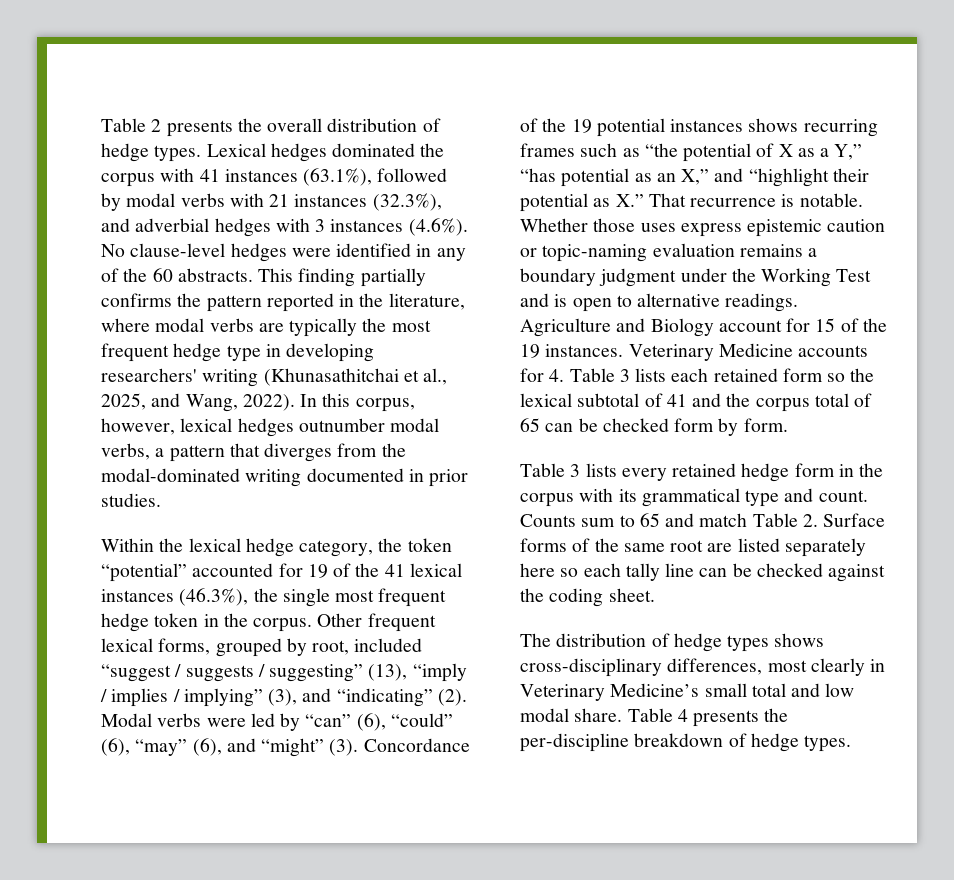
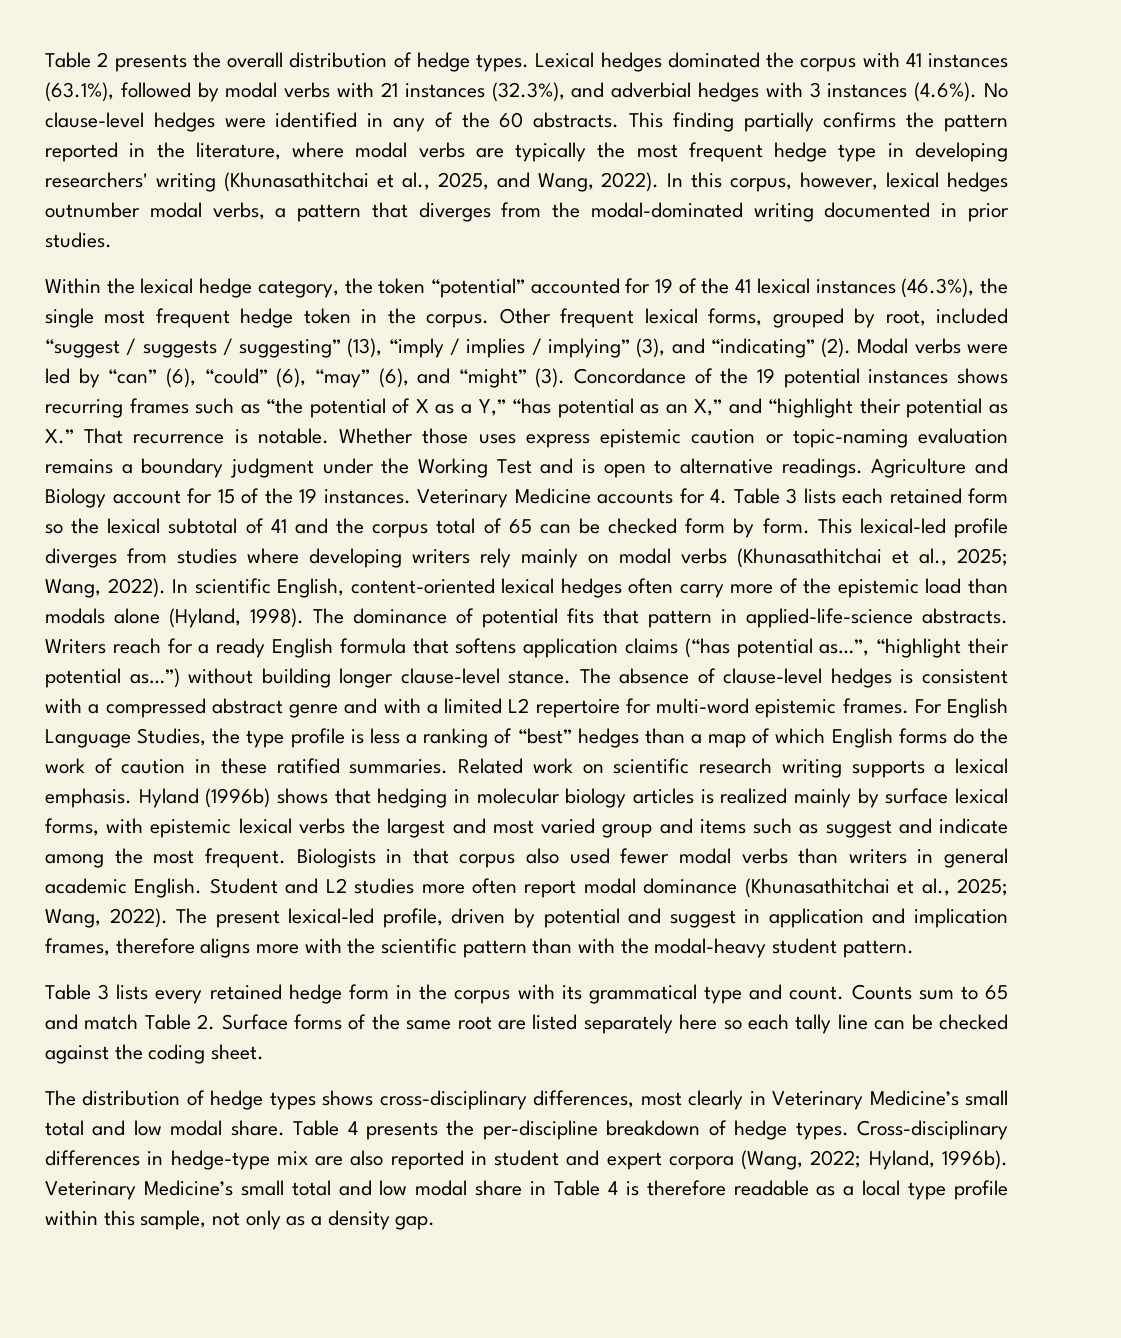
+ This lexical-led profile diverges from studies where developing writers rely mainly on modal verbs (Khunasathitchai et al., 2025; Wang, 2022). In scientific English, content-oriented lexical hedges often carry more of the epistemic load than modals alone (Hyland, 1998). The dominance of potential fits that pattern in applied-life-science abstracts. Writers reach for a ready English formula that softens application claims (“has potential as…”, “highlight their potential as…”) without building longer clause-level stance. The absence of clause-level hedges is consistent with a compressed abstract genre and with a limited L2 repertoire for multi-word epistemic frames. For English Language Studies, the type profile is less a ranking of “best” hedges than a map of which English forms do the work of caution in these ratified summaries. Related work on scientific research writing supports a lexical emphasis. Hyland (1996b) shows that hedging in molecular biology articles is realized mainly by surface lexical forms, with epistemic lexical verbs the largest and most varied group and items such as suggest and indicate among the most frequent. Biologists in that corpus also used fewer modal verbs than writers in general academic English. Student and L2 studies more often report modal dominance (Khunasathitchai et al., 2025; Wang, 2022). The present lexical-led profile, driven by potential and suggest in application and implication frames, therefore aligns more with the scientific pattern than with the modal-heavy student pattern.
+ Cross-disciplinary differences in hedge-type mix are also reported in student and expert corpora (Wang, 2022; Hyland, 1996b). Veterinary Medicine’s small total and low modal share in Table 4 is therefore readable as a local type profile within this sample, not only as a density gap.

